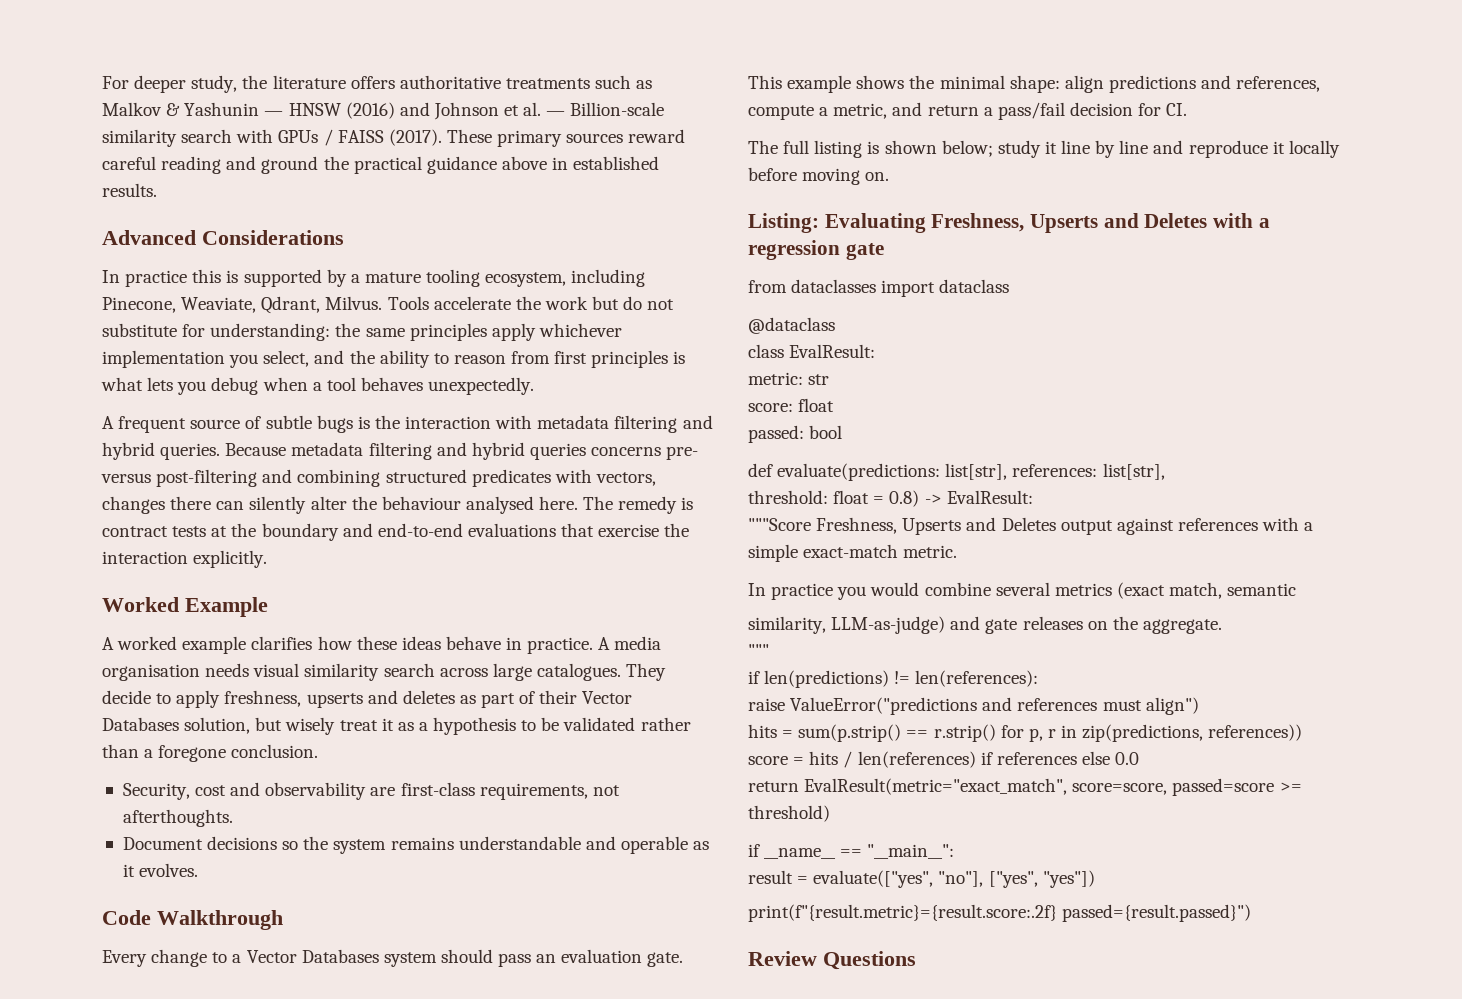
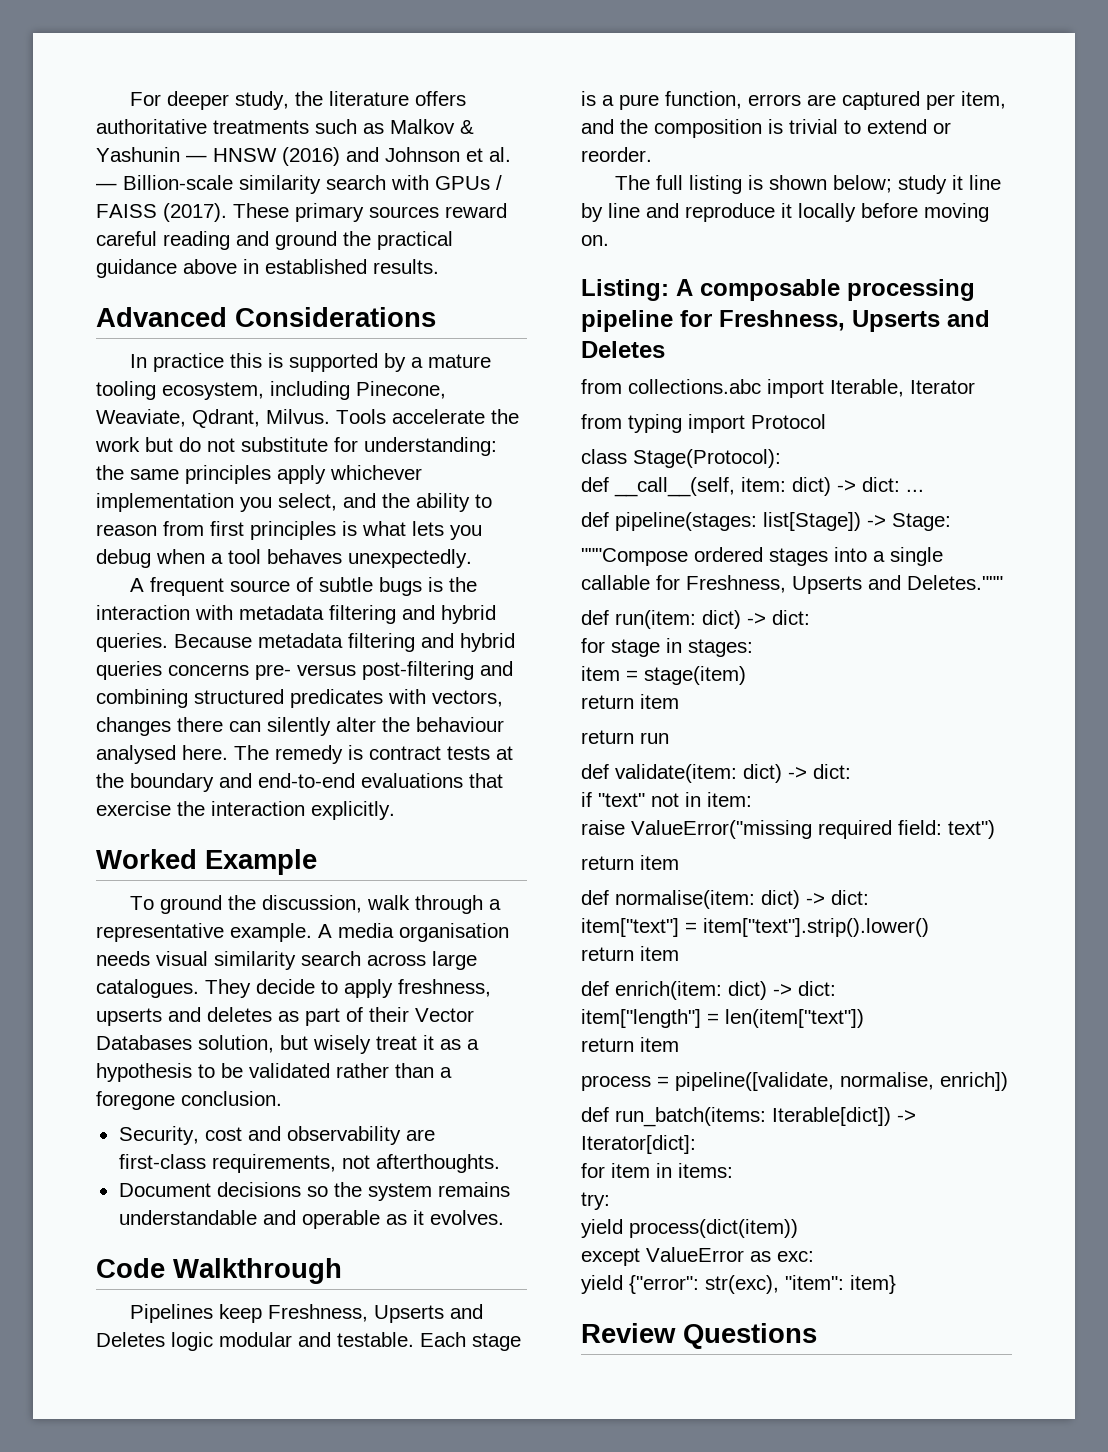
- A worked example clarifies how these ideas behave in practice.
+ To ground the discussion, walk through a representative example.
- Every change to a Vector Databases system should pass an evaluation gate. This example shows the minimal shape: align predictions and references, compute a metric, and return a pass/fail decision for CI.
+ Pipelines keep Freshness, Upserts and Deletes logic modular and testable. Each stage is a pure function, errors are captured per item, and the composition is trivial to extend or reorder.
- Listing: Evaluating Freshness, Upserts and Deletes with a regression gate
- from dataclasses import dataclass
- @dataclass
- class EvalResult:
- metric: str
- score: float
- passed: bool
- def evaluate(predictions: list[str], references: list[str],
- threshold: float = 0.8) -> EvalResult:
- """Score Freshness, Upserts and Deletes output against references with a simple exact-match metric.
- In practice you would combine several metrics (exact match, semantic
- similarity, LLM-as-judge) and gate releases on the aggregate.
- """
- if len(predictions) != len(references):
- raise ValueError("predictions and references must align")
- hits = sum(p.strip() == r.strip() for p, r in zip(predictions, references))
- score = hits / len(references) if references else 0.0
- return EvalResult(metric="exact_match", score=score, passed=score >= threshold)
- if __name__ == "__main__":
- result = evaluate(["yes", "no"], ["yes", "yes"])
- print(f"{result.metric}={result.score:.2f} passed={result.passed}")
+ Listing: A composable processing pipeline for Freshness, Upserts and Deletes
+ from collections.abc import Iterable, Iterator
+ from typing import Protocol
+ class Stage(Protocol):
+ def __call__(self, item: dict) -> dict: ...
+ def pipeline(stages: list[Stage]) -> Stage:
+ """Compose ordered stages into a single callable for Freshness, Upserts and Deletes."""
+ def run(item: dict) -> dict:
+ for stage in stages:
+ item = stage(item)
+ return item
+ return run
+ def validate(item: dict) -> dict:
+ if "text" not in item:
+ raise ValueError("missing required field: text")
+ return item
+ def normalise(item: dict) -> dict:
+ item["text"] = item["text"].strip().lower()
+ return item
+ def enrich(item: dict) -> dict:
+ item["length"] = len(item["text"])
+ return item
+ process = pipeline([validate, normalise, enrich])
+ def run_batch(items: Iterable[dict]) -> Iterator[dict]:
+ for item in items:
+ try:
+ yield process(dict(item))
+ except ValueError as exc:
+ yield {"error": str(exc), "item": item}

